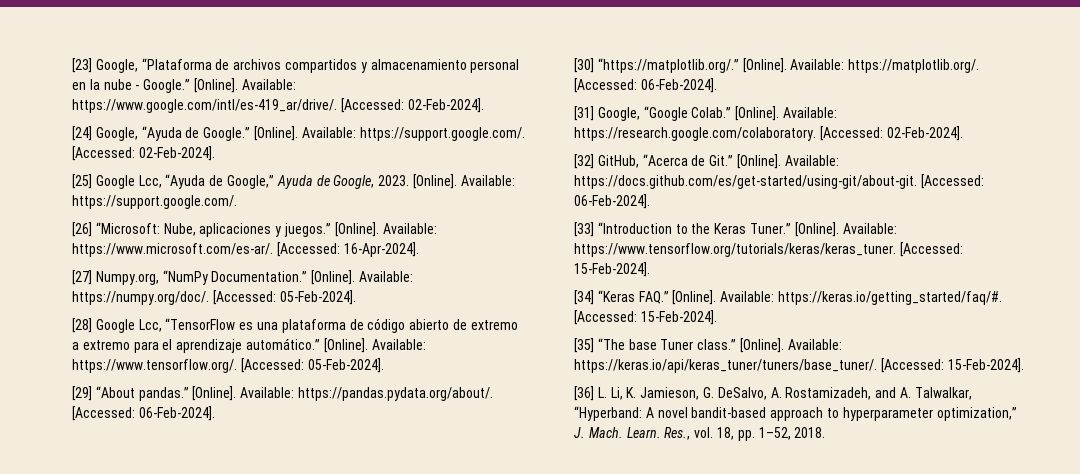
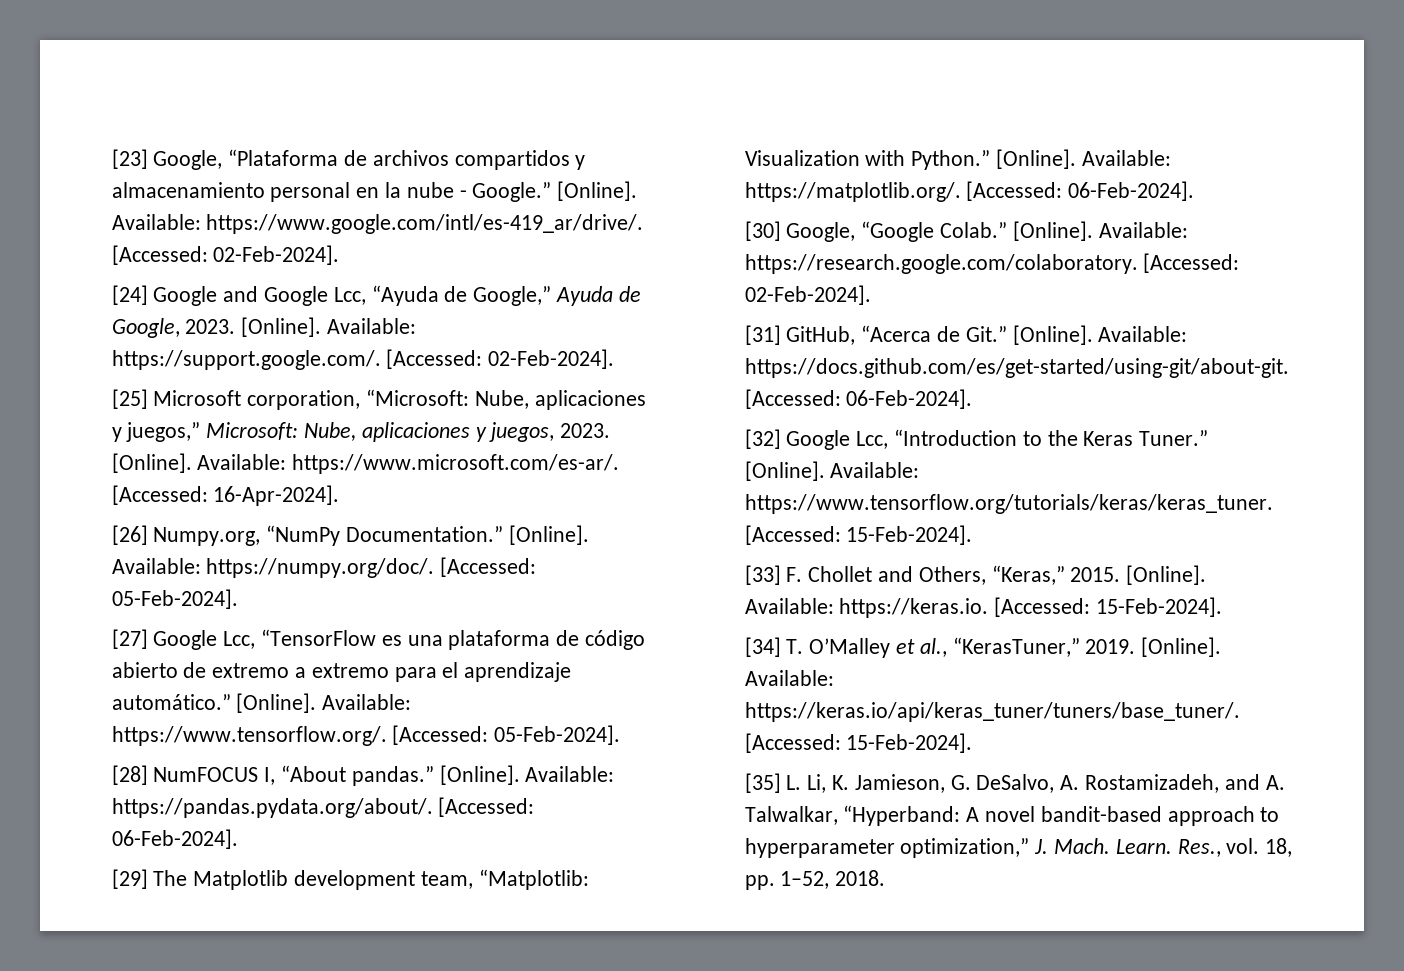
- [24] Google, “Ayuda de Google.” [Online]. Available: https://support.google.com/. [Accessed: 02-Feb-2024].
- [25] Google Lcc, “Ayuda de Google,” Ayuda de Google, 2023. [Online]. Available: https://support.google.com/.
- [26] “Microsoft: Nube, aplicaciones y juegos.”
+ [24] Google and Google Lcc, “Ayuda de Google,” Ayuda de Google, 2023. [Online]. Available: https://support.google.com/. [Accessed: 02-Feb-2024].
+ [25] Microsoft corporation, “Microsoft: Nube, aplicaciones y juegos,” Microsoft: Nube, aplicaciones y juegos, 2023.
- [27] Numpy.org, “NumPy Documentation.”
+ [26] Numpy.org, “NumPy Documentation.”
- [28] Google Lcc, “TensorFlow es una plataforma de código abierto de extremo a extremo para el aprendizaje automático.”
+ [27] Google Lcc, “TensorFlow es una plataforma de código abierto de extremo a extremo para el aprendizaje automático.”
- [29] “About pandas.”
+ [28] NumFOCUS I, “About pandas.”
- [30] “https://matplotlib.org/.” [Online].
+ [29] The Matplotlib development team, “Matplotlib: Visualization with Python.” [Online].
- [31] Google, “Google Colab.”
+ [30] Google, “Google Colab.”
- [32] GitHub, “Acerca de Git.” [Online].
+ [31] GitHub, “Acerca de Git.” [Online].
- [33] “Introduction to the Keras Tuner.”
+ [32] Google Lcc, “Introduction to the Keras Tuner.”
- [34] “Keras FAQ.” [Online]. Available: https://keras.io/getting_started/faq/#. [Accessed: 15-Feb-2024].
- [35] “The base Tuner class.”
+ [33] F. Chollet and Others, “Keras,” 2015. [Online]. Available: https://keras.io. [Accessed: 15-Feb-2024].
+ [34] T. O’Malley et al., “KerasTuner,” 2019.
- [36] L. Li, K. Jamieson, G. DeSalvo, A. Rostamizadeh, and A. Talwalkar, “Hyperband: A novel bandit-based approach to hyperparameter optimization,” J. Mach.
+ [35] L. Li, K. Jamieson, G. DeSalvo, A. Rostamizadeh, and A. Talwalkar, “Hyperband: A novel bandit-based approach to hyperparameter optimization,” J. Mach.

